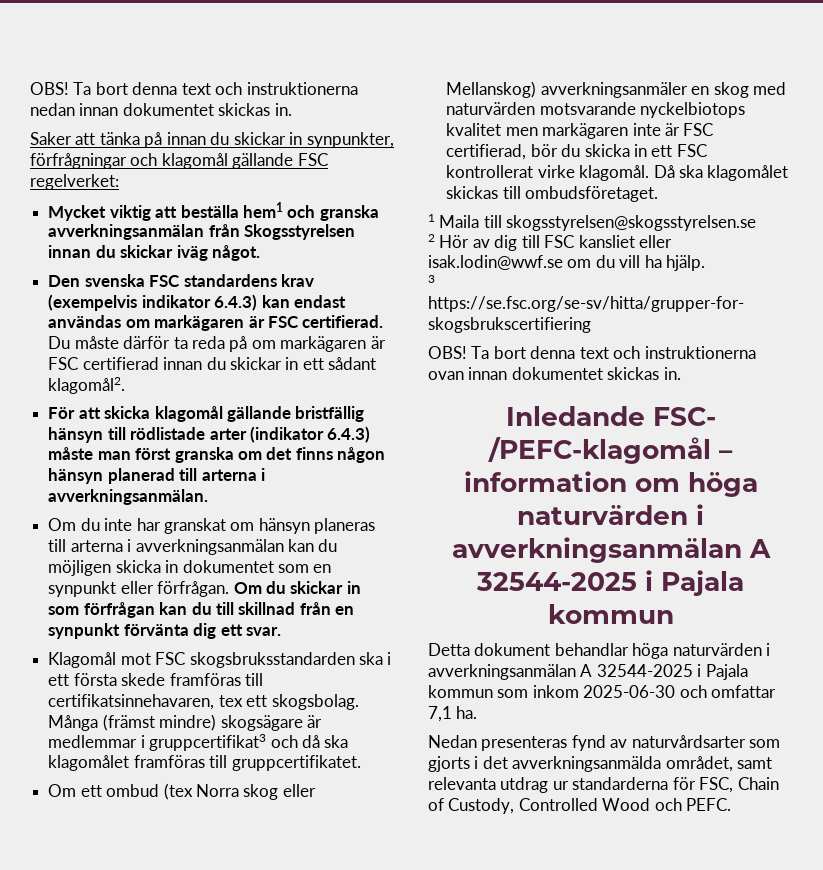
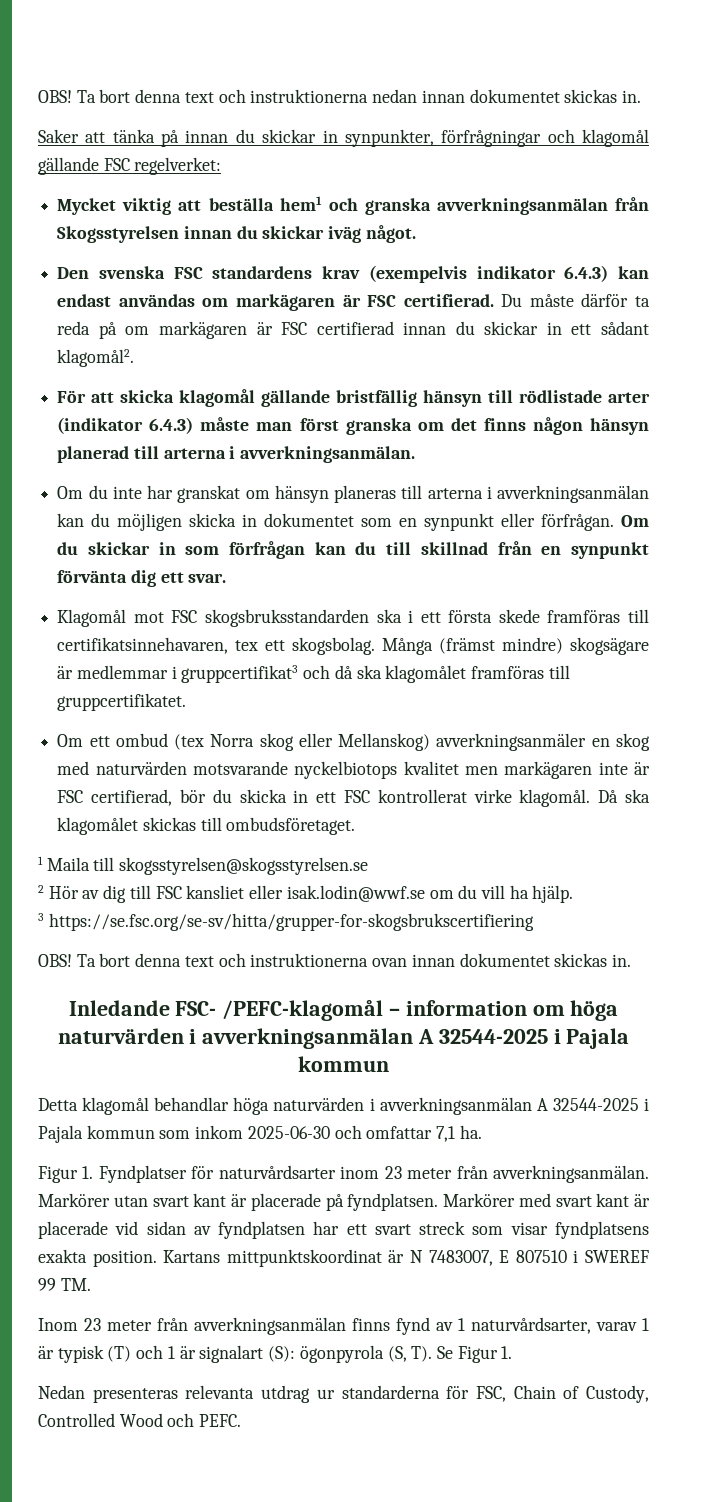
- Detta dokument behandlar höga naturvärden i avverkningsanmälan A 32544-2025 i Pajala kommun som inkom 2025-06-30 och omfattar 7,1 ha.
+ Detta klagomål behandlar höga naturvärden i avverkningsanmälan A 32544-2025 i Pajala kommun som inkom 2025-06-30 och omfattar 7,1 ha.
- Nedan presenteras fynd av naturvårdsarter som gjorts i det avverkningsanmälda området, samt relevanta utdrag ur standarderna för FSC, Chain of Custody, Controlled Wood och PEFC.
+ Figur 1. Fyndplatser för naturvårdsarter inom 23 meter från avverkningsanmälan. Markörer utan svart kant är placerade på fyndplatsen. Markörer med svart kant är placerade vid sidan av fyndplatsen har ett svart streck som visar fyndplatsens exakta position. Kartans mittpunktskoordinat är N 7483007, E 807510 i SWEREF 99 TM.
+ Inom 23 meter från avverkningsanmälan finns fynd av 1 naturvårdsarter, varav 1 är typisk (T) och 1 är signalart (S): ögonpyrola (S, T). Se Figur 1.
+ Nedan presenteras relevanta utdrag ur standarderna för FSC, Chain of Custody, Controlled Wood och PEFC.

